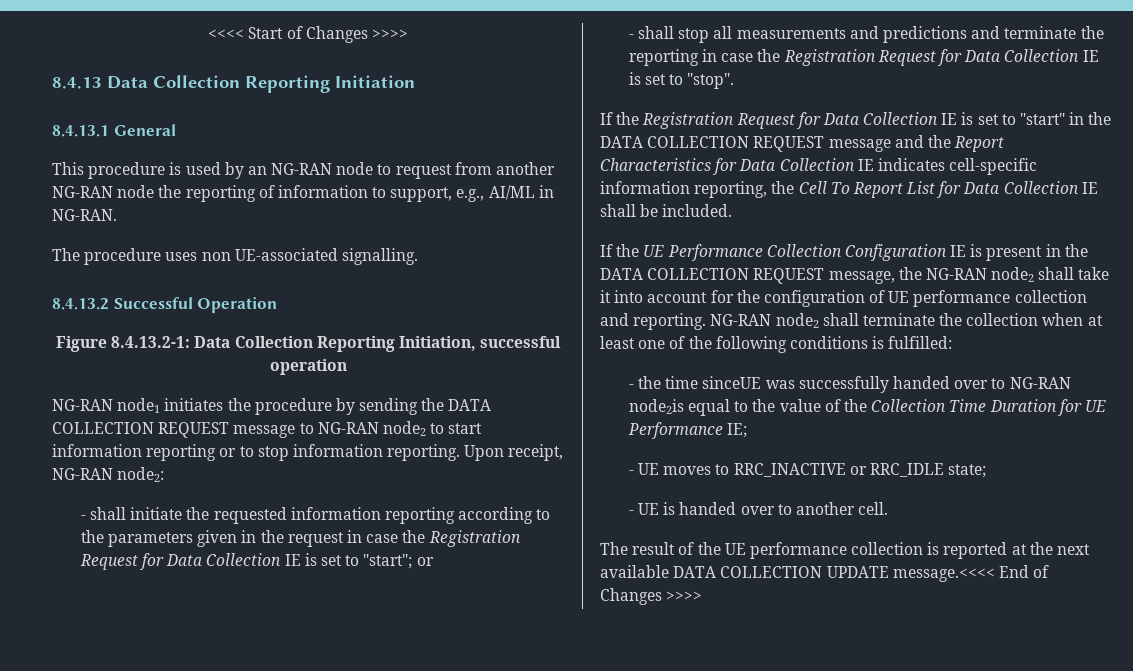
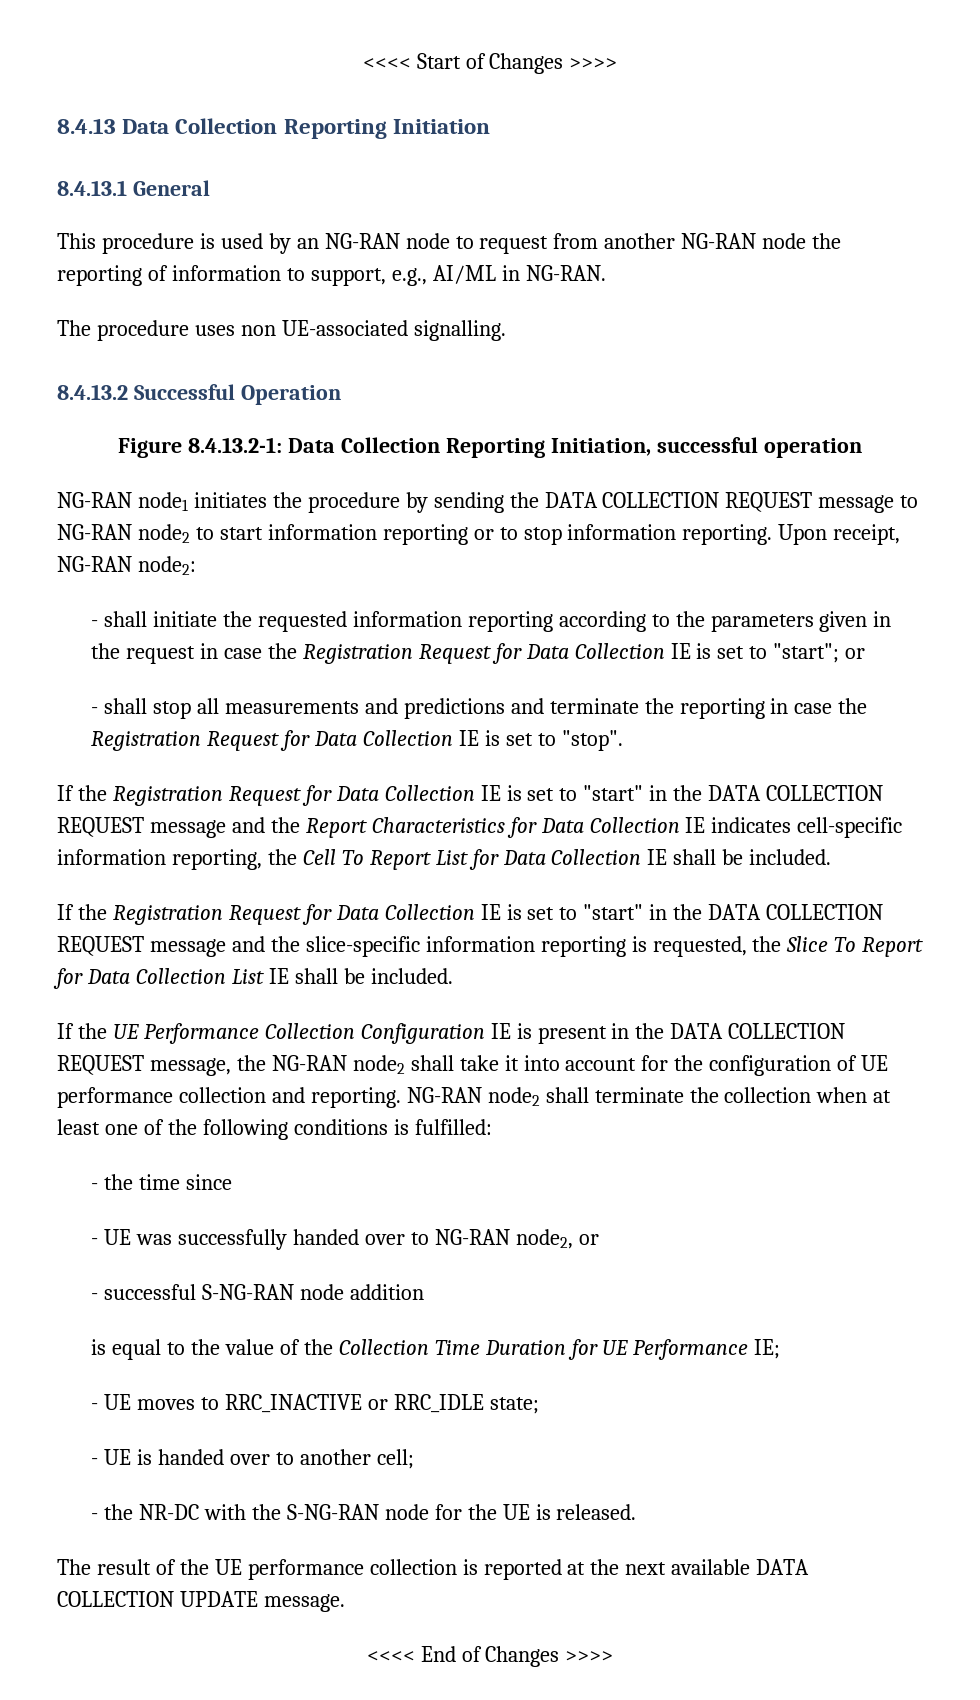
+ If the Registration Request for Data Collection IE is set to "start" in the DATA COLLECTION REQUEST message and the slice-specific information reporting is requested, the Slice To Report for Data Collection List IE shall be included.
- - the time sinceUE was successfully handed over to NG-RAN node2is equal to the value of the Collection Time Duration for UE Performance IE;
+ - the time since
+ - UE was successfully handed over to NG-RAN node2, or
+ - successful S-NG-RAN node addition
+ is equal to the value of the Collection Time Duration for UE Performance IE;
- - UE is handed over to another cell.
+ - UE is handed over to another cell;
+ - the NR-DC with the S-NG-RAN node for the UE is released.
- The result of the UE performance collection is reported at the next available DATA COLLECTION UPDATE message.<<<< End of Changes >>>>
+ The result of the UE performance collection is reported at the next available DATA COLLECTION UPDATE message.
+ <<<< End of Changes >>>>

